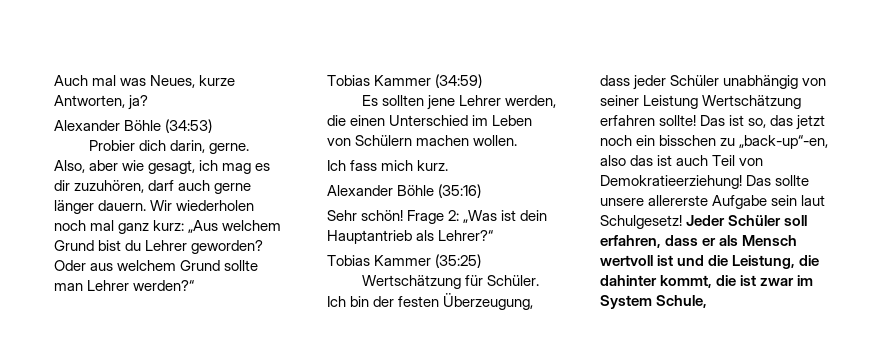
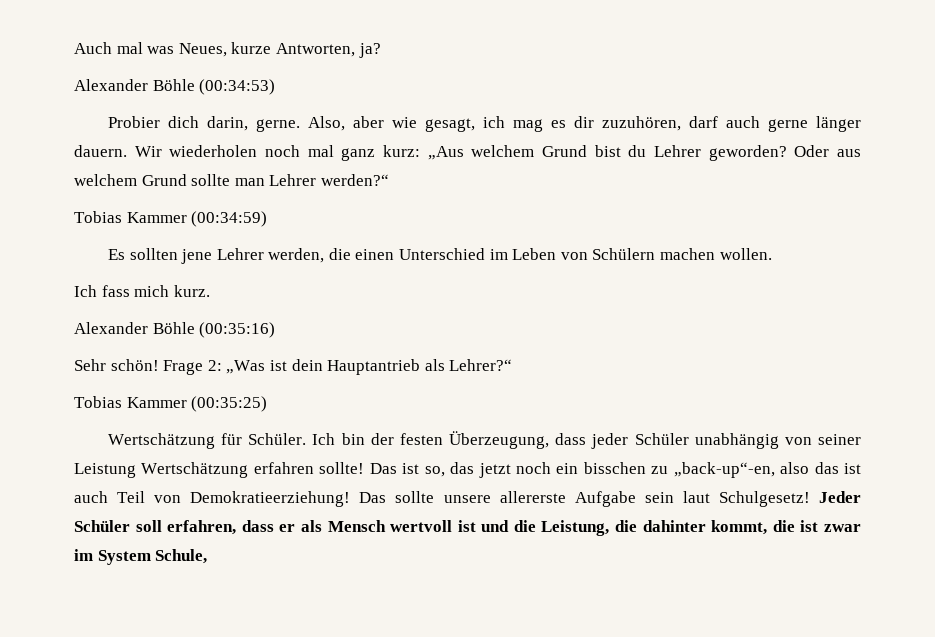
- Alexander Böhle (34:53)
+ Alexander Böhle (00:34:53)
- Tobias Kammer (34:59)
+ Tobias Kammer (00:34:59)
- Alexander Böhle (35:16)
+ Alexander Böhle (00:35:16)
- Tobias Kammer (35:25)
+ Tobias Kammer (00:35:25)

